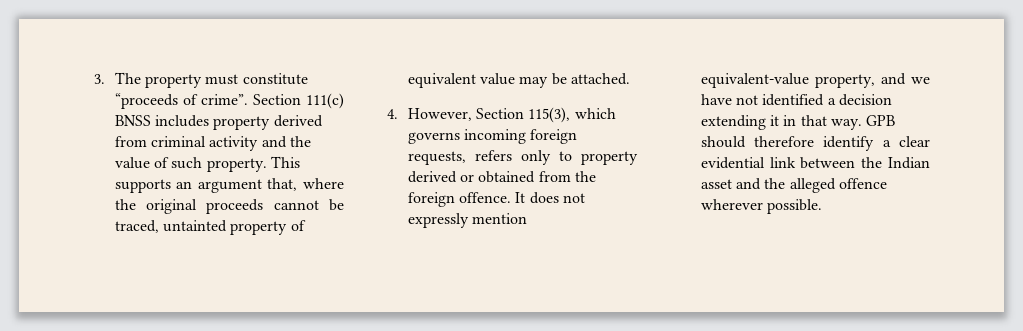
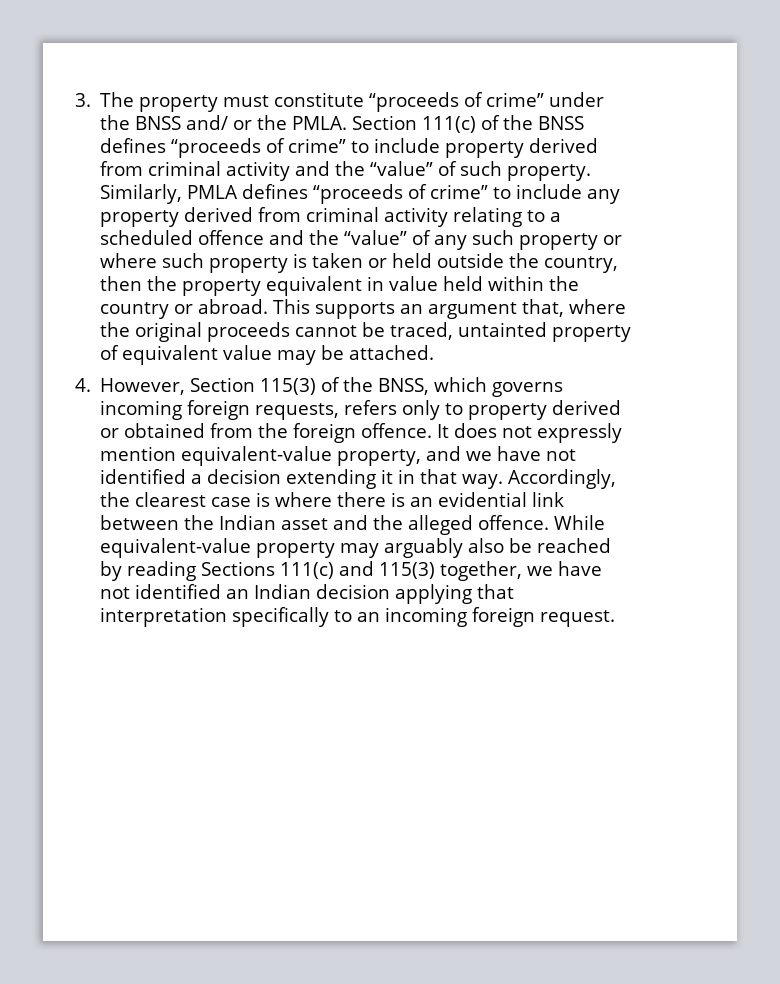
- 3. The property must constitute “proceeds of crime”. Section 111(c) BNSS includes property derived from criminal activity and the value of such property.
+ 3. The property must constitute “proceeds of crime” under the BNSS and/ or the PMLA. Section 111(c) of the BNSS defines “proceeds of crime” to include property derived from criminal activity and the “value” of such property.
+ Similarly, PMLA defines “proceeds of crime” to include any property derived from criminal activity relating to a scheduled offence and the “value” of any such property or where such property is taken or held outside the country, then the property equivalent in value held within the country or abroad.
- 4. However, Section 115(3), which governs incoming foreign requests, refers only to property derived or obtained from the foreign offence.
+ 4. However, Section 115(3) of the BNSS, which governs incoming foreign requests, refers only to property derived or obtained from the foreign offence.
- GPB should therefore identify a clear evidential link between the Indian asset and the alleged offence wherever possible.
+ Accordingly, the clearest case is where there is an evidential link between the Indian asset and the alleged offence. While equivalent-value property may arguably also be reached by reading Sections 111(c) and 115(3) together, we have not identified an Indian decision applying that interpretation specifically to an incoming foreign request.

